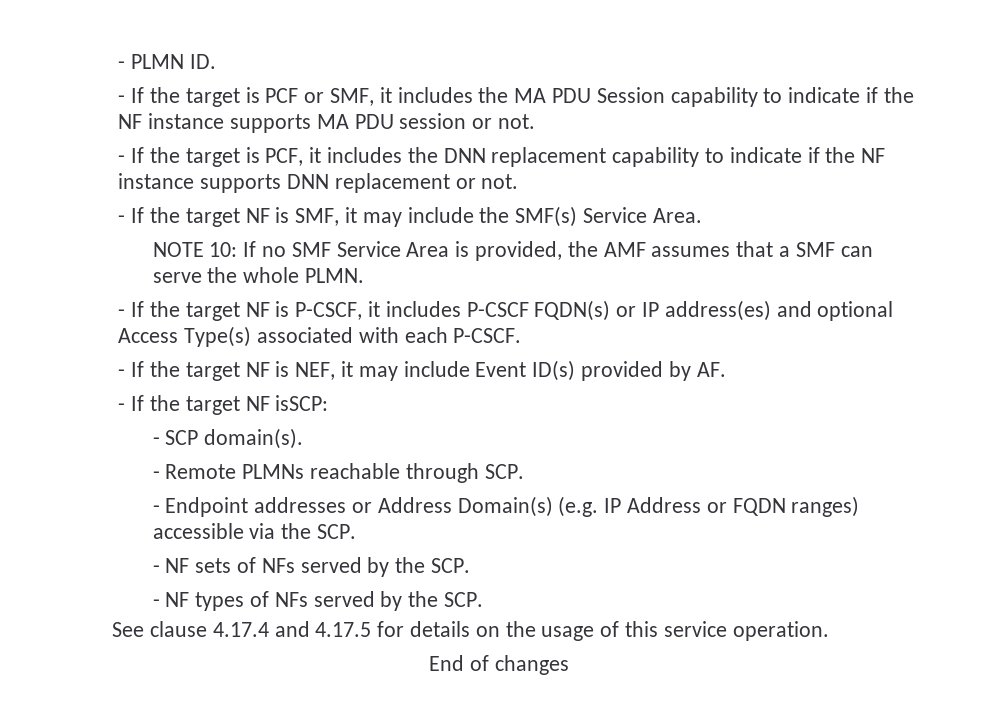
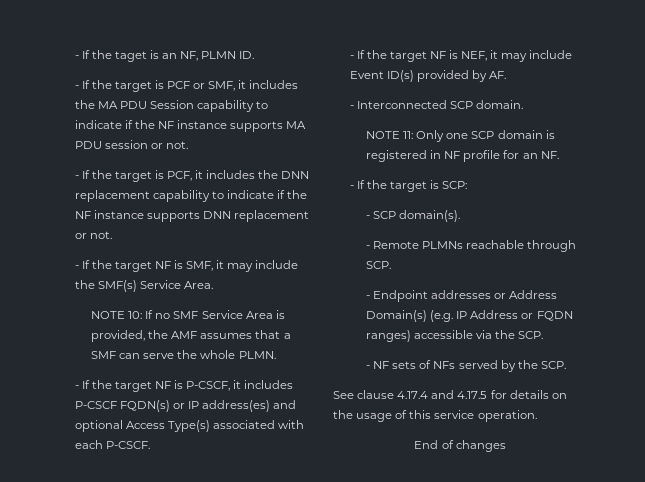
- - PLMN ID.
+ - If the taget is an NF, PLMN ID.
- - If the target NF isSCP:
+ - Interconnected SCP domain.
+ NOTE 11: Only one SCP domain is registered in NF profile for an NF.
+ - If the target is SCP:
- - NF types of NFs served by the SCP.

